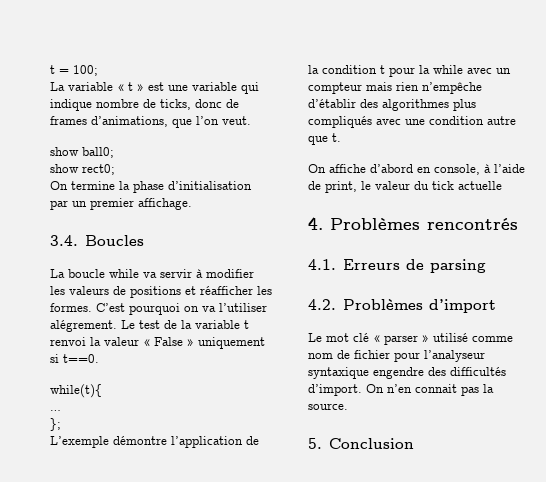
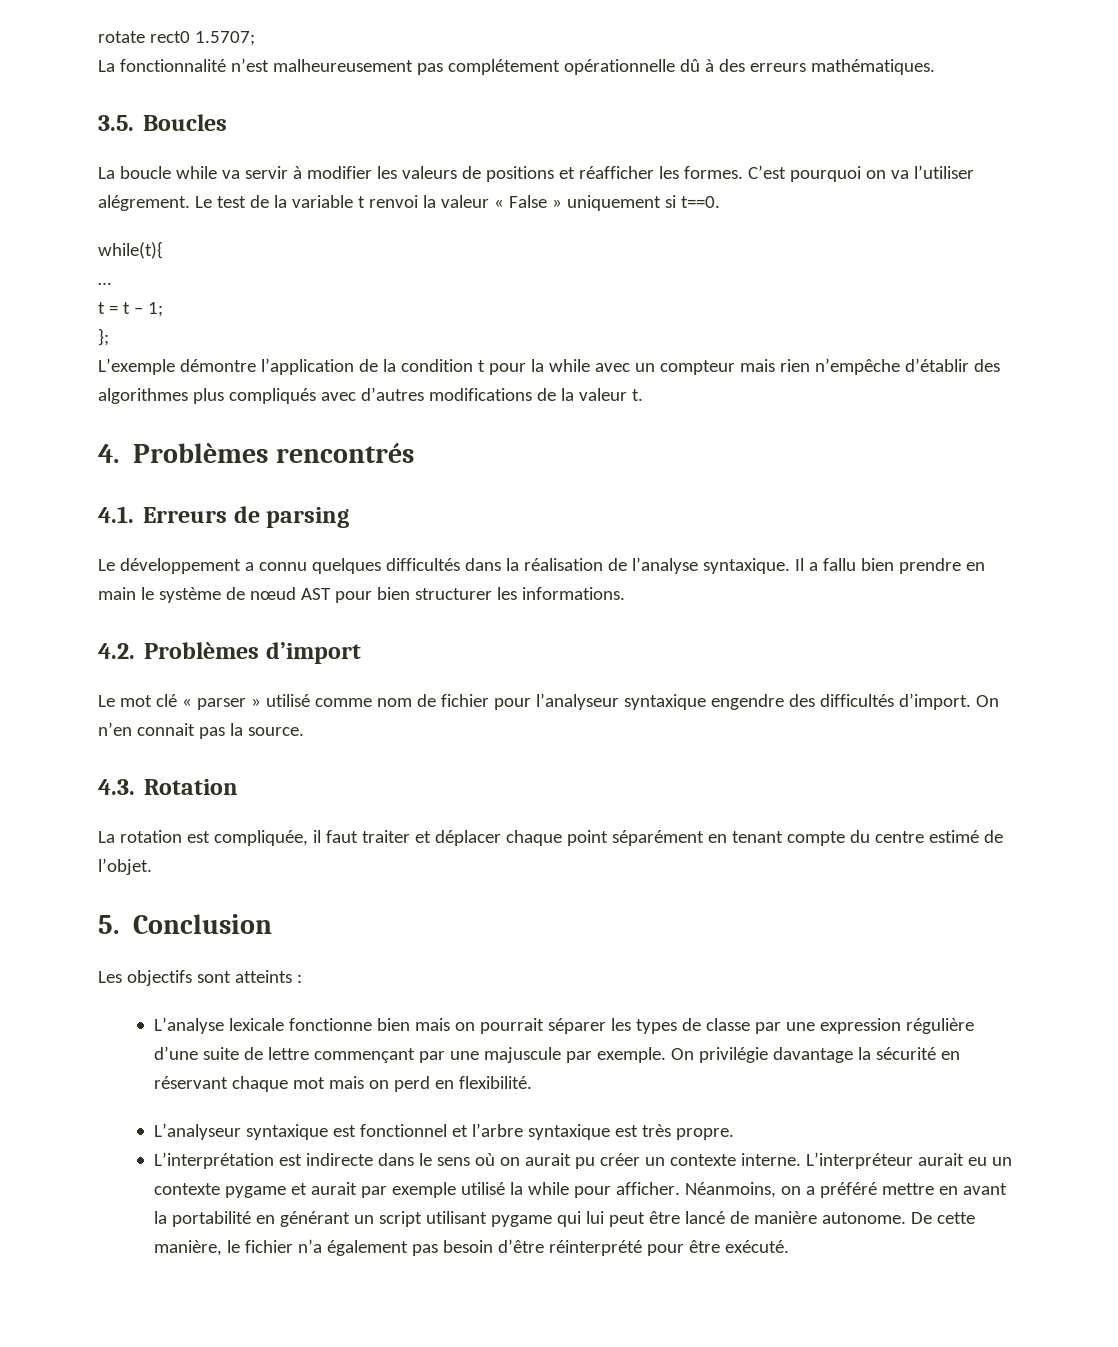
- t = 100;
- La variable « t » est une variable qui indique nombre de ticks, donc de frames d’animations, que l’on veut.
- show ball0;
- show rect0;
- On termine la phase d’initialisation par un premier affichage.
- 3.4. Boucles
+ rotate rect0 1.5707;
+ La fonctionnalité n’est malheureusement pas complétement opérationnelle dû à des erreurs mathématiques.
+ 3.5. Boucles
+ t = t – 1;
- L’exemple démontre l’application de la condition t pour la while avec un compteur mais rien n’empêche d’établir des algorithmes plus compliqués avec une condition autre que t.
- On affiche d’abord en console, à l’aide de print, le valeur du tick actuelle
+ L’exemple démontre l’application de la condition t pour la while avec un compteur mais rien n’empêche d’établir des algorithmes plus compliqués avec d’autres modifications de la valeur t.
+ Le développement a connu quelques difficultés dans la réalisation de l’analyse syntaxique. Il a fallu bien prendre en main le système de nœud AST pour bien structurer les informations.
+ 4.3. Rotation
+ La rotation est compliquée, il faut traiter et déplacer chaque point séparément en tenant compte du centre estimé de l’objet.
  5. Conclusion
+ Les objectifs sont atteints :
+ L’analyse lexicale fonctionne bien mais on pourrait séparer les types de classe par une expression régulière d’une suite de lettre commençant par une majuscule par exemple. On privilégie davantage la sécurité en réservant chaque mot mais on perd en flexibilité.
+ L’analyseur syntaxique est fonctionnel et l’arbre syntaxique est très propre.
+ L’interprétation est indirecte dans le sens où on aurait pu créer un contexte interne. L’interpréteur aurait eu un contexte pygame et aurait par exemple utilisé la while pour afficher. Néanmoins, on a préféré mettre en avant la portabilité en générant un script utilisant pygame qui lui peut être lancé de manière autonome. De cette manière, le fichier n’a également pas besoin d’être réinterprété pour être exécuté.

